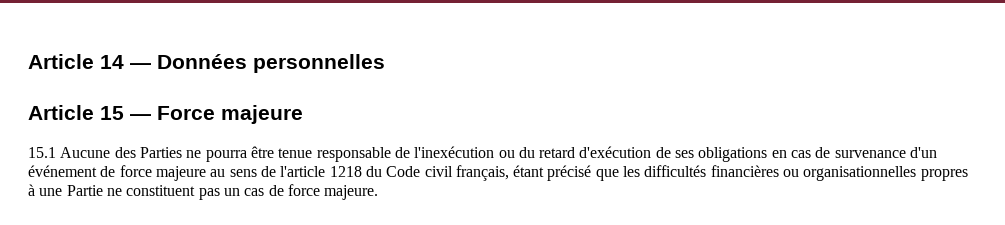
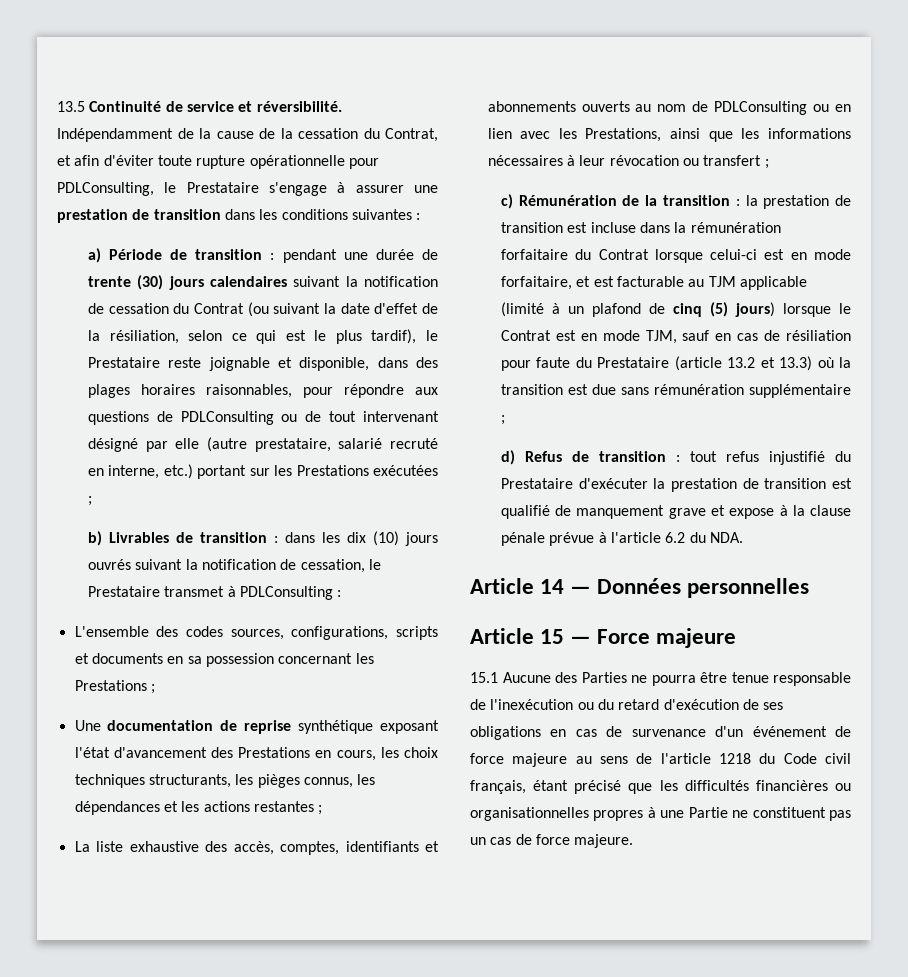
+ 13.5 Continuité de service et réversibilité. Indépendamment de la cause de la cessation du Contrat, et afin d'éviter toute rupture opérationnelle pour PDLConsulting, le Prestataire s'engage à assurer une prestation de transition dans les conditions suivantes :
+ a) Période de transition : pendant une durée de trente (30) jours calendaires suivant la notification de cessation du Contrat (ou suivant la date d'effet de la résiliation, selon ce qui est le plus tardif), le Prestataire reste joignable et disponible, dans des plages horaires raisonnables, pour répondre aux questions de PDLConsulting ou de tout intervenant désigné par elle (autre prestataire, salarié recruté en interne, etc.) portant sur les Prestations exécutées ;
+ b) Livrables de transition : dans les dix (10) jours ouvrés suivant la notification de cessation, le Prestataire transmet à PDLConsulting :
+ L'ensemble des codes sources, configurations, scripts et documents en sa possession concernant les Prestations ;
+ Une documentation de reprise synthétique exposant l'état d'avancement des Prestations en cours, les choix techniques structurants, les pièges connus, les dépendances et les actions restantes ;
+ La liste exhaustive des accès, comptes, identifiants et abonnements ouverts au nom de PDLConsulting ou en lien avec les Prestations, ainsi que les informations nécessaires à leur révocation ou transfert ;
+ c) Rémunération de la transition : la prestation de transition est incluse dans la rémunération forfaitaire du Contrat lorsque celui-ci est en mode forfaitaire, et est facturable au TJM applicable (limité à un plafond de cinq (5) jours) lorsque le Contrat est en mode TJM, sauf en cas de résiliation pour faute du Prestataire (article 13.2 et 13.3) où la transition est due sans rémunération supplémentaire ;
+ d) Refus de transition : tout refus injustifié du Prestataire d'exécuter la prestation de transition est qualifié de manquement grave et expose à la clause pénale prévue à l'article 6.2 du NDA.

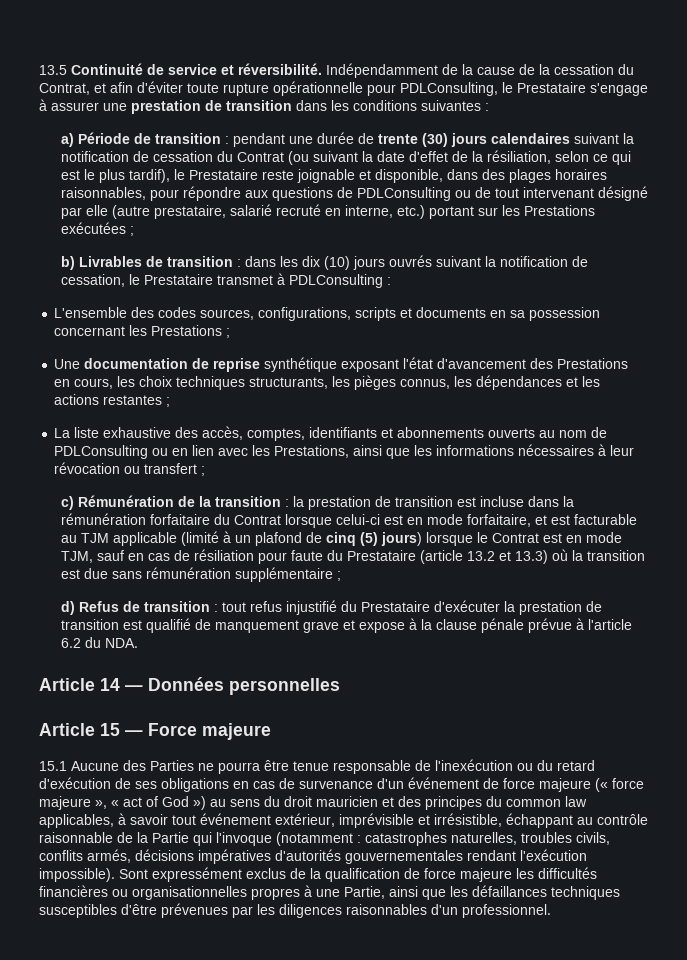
- 15.1 Aucune des Parties ne pourra être tenue responsable de l'inexécution ou du retard d'exécution de ses obligations en cas de survenance d'un événement de force majeure au sens de l'article 1218 du Code civil français, étant précisé que les difficultés financières ou organisationnelles propres à une Partie ne constituent pas un cas de force majeure.
+ 15.1 Aucune des Parties ne pourra être tenue responsable de l'inexécution ou du retard d'exécution de ses obligations en cas de survenance d'un événement de force majeure (« force majeure », « act of God ») au sens du droit mauricien et des principes du common law applicables, à savoir tout événement extérieur, imprévisible et irrésistible, échappant au contrôle raisonnable de la Partie qui l'invoque (notamment : catastrophes naturelles, troubles civils, conflits armés, décisions impératives d'autorités gouvernementales rendant l'exécution impossible). Sont expressément exclus de la qualification de force majeure les difficultés financières ou organisationnelles propres à une Partie, ainsi que les défaillances techniques susceptibles d'être prévenues par les diligences raisonnables d'un professionnel.

